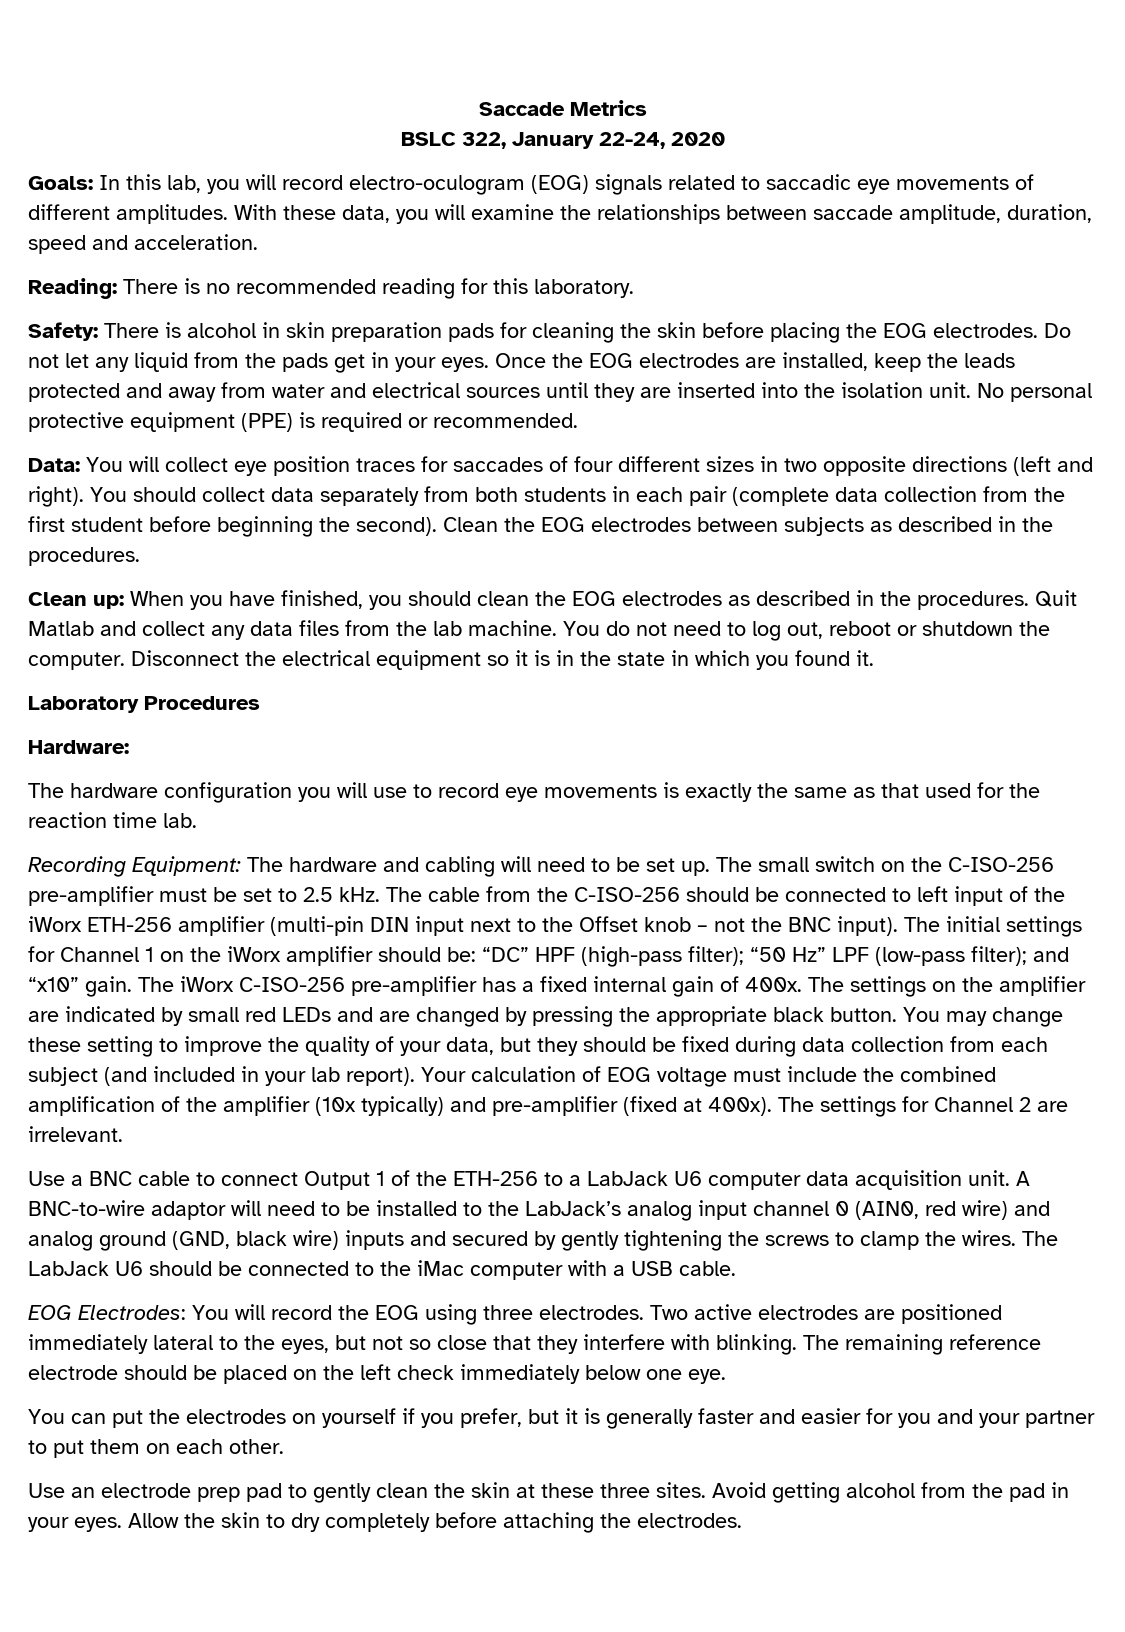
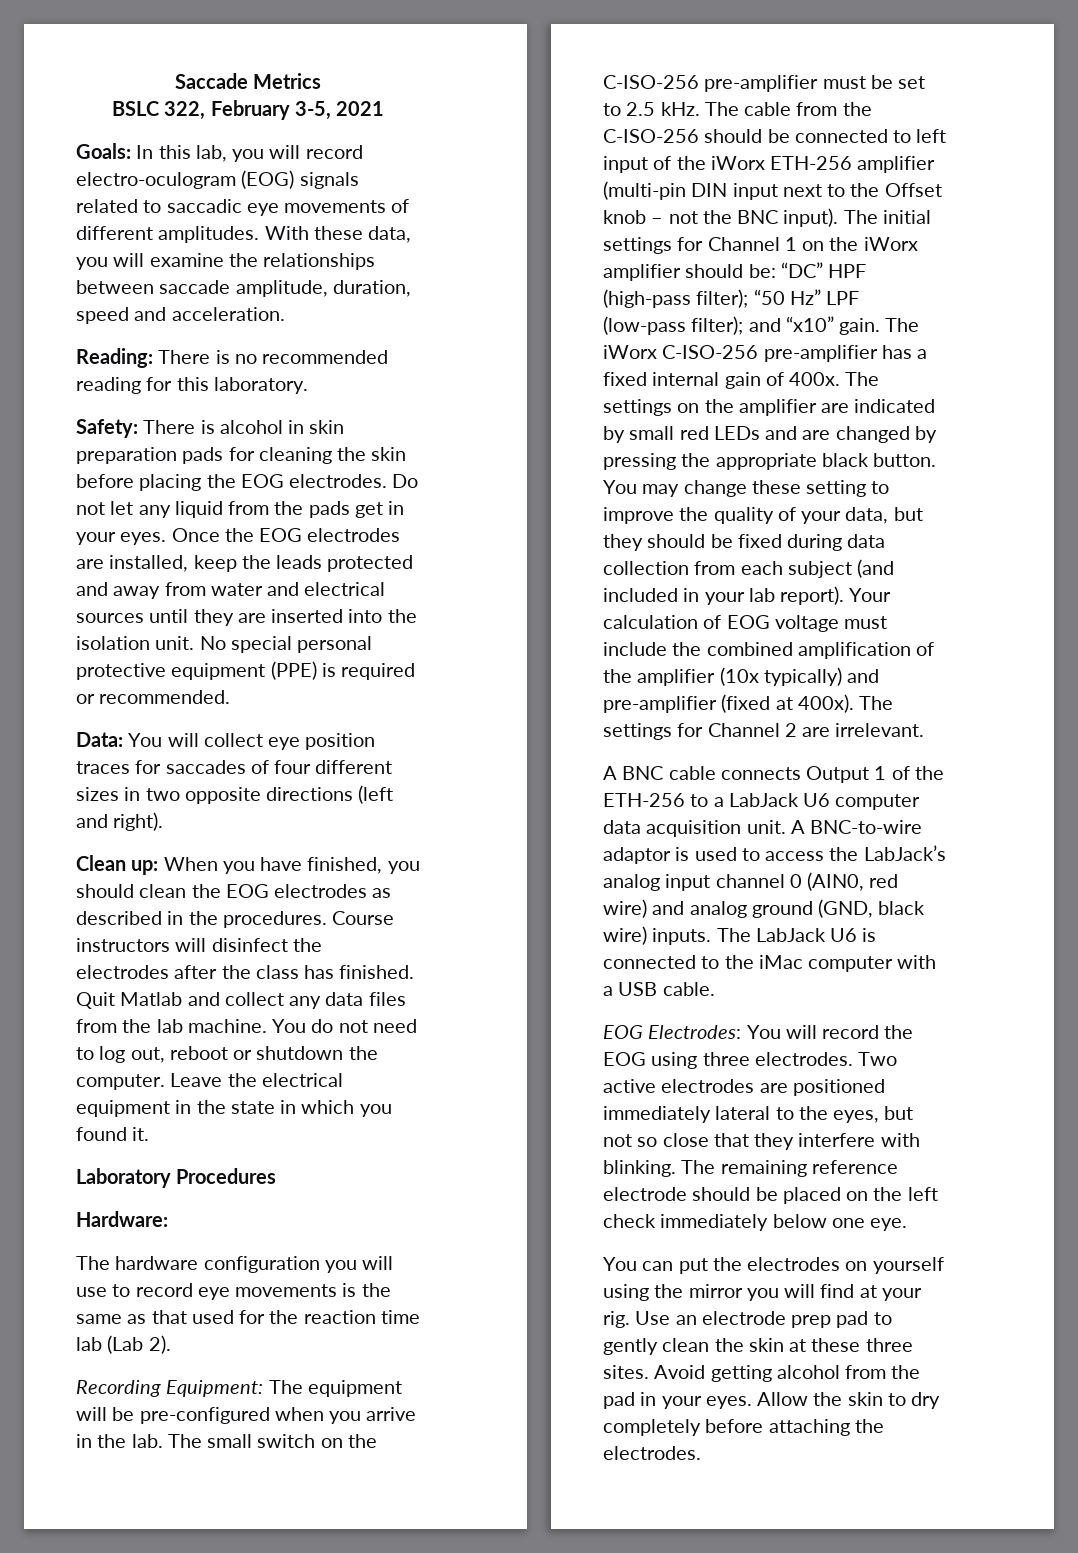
- BSLC 322, January 22-24, 2020
+ BSLC 322, February 3-5, 2021
- No personal protective equipment (PPE) is required or recommended.
+ No special personal protective equipment (PPE) is required or recommended.
- You should collect data separately from both students in each pair (complete data collection from the first student before beginning the second). Clean the EOG electrodes between subjects as described in the procedures.
+ Course instructors will disinfect the electrodes after the class has finished.
- Disconnect the electrical equipment so it is in the state in which you found it.
+ Leave the electrical equipment in the state in which you found it.
- The hardware configuration you will use to record eye movements is exactly the same as that used for the reaction time lab.
+ The hardware configuration you will use to record eye movements is the same as that used for the reaction time lab (Lab 2).
- Recording Equipment: The hardware and cabling will need to be set up.
+ Recording Equipment: The equipment will be pre-configured when you arrive in the lab.
- Use a BNC cable to connect Output 1 of the ETH-256 to a LabJack U6 computer data acquisition unit.
+ A BNC cable connects Output 1 of the ETH-256 to a LabJack U6 computer data acquisition unit.
- A BNC-to-wire adaptor will need to be installed to the LabJack’s analog input channel 0 (AIN0, red wire) and analog ground (GND, black wire) inputs and secured by gently tightening the screws to clamp the wires.
+ A BNC-to-wire adaptor is used to access the LabJack’s analog input channel 0 (AIN0, red wire) and analog ground (GND, black wire) inputs.
- The LabJack U6 should be connected to the iMac computer with a USB cable.
+ The LabJack U6 is connected to the iMac computer with a USB cable.
- You can put the electrodes on yourself if you prefer, but it is generally faster and easier for you and your partner to put them on each other.
- Use an electrode prep pad to gently clean the skin at these three sites.
+ You can put the electrodes on yourself using the mirror you will find at your rig. Use an electrode prep pad to gently clean the skin at these three sites.

